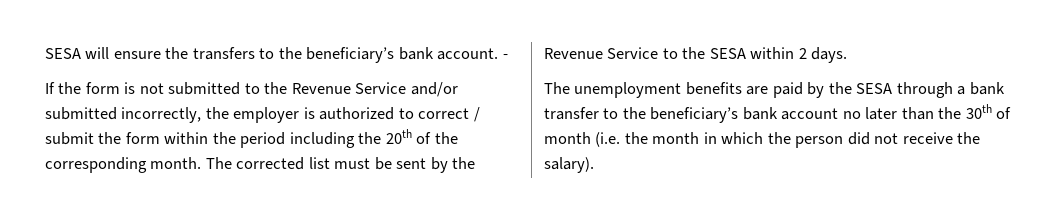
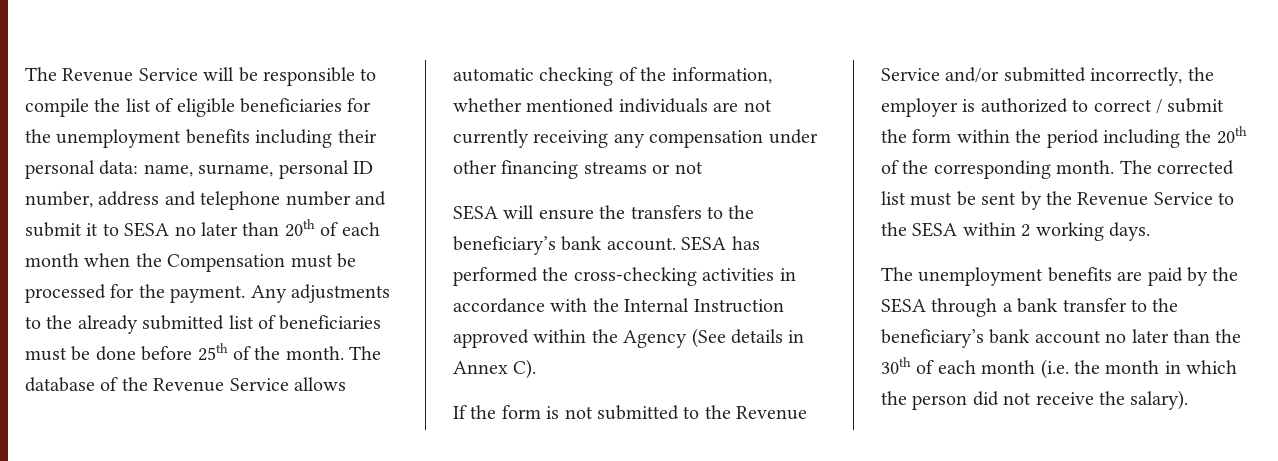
+ The Revenue Service will be responsible to compile the list of eligible beneficiaries for the unemployment benefits including their personal data: name, surname, personal ID number, address and telephone number and submit it to SESA no later than 20th of each month when the Compensation must be processed for the payment. Any adjustments to the already submitted list of beneficiaries must be done before 25th of the month. The database of the Revenue Service allows automatic checking of the information, whether mentioned individuals are not currently receiving any compensation under other financing streams or not
- -
+ SESA has performed the cross-checking activities in accordance with the Internal Instruction approved within the Agency (See details in Annex C).
- The corrected list must be sent by the Revenue Service to the SESA within 2 days.
+ The corrected list must be sent by the Revenue Service to the SESA within 2 working days.
- The unemployment benefits are paid by the SESA through a bank transfer to the beneficiary’s bank account no later than the 30th of month (i.e. the month in which the person did not receive the salary).
+ The unemployment benefits are paid by the SESA through a bank transfer to the beneficiary’s bank account no later than the 30th of each month (i.e. the month in which the person did not receive the salary).

